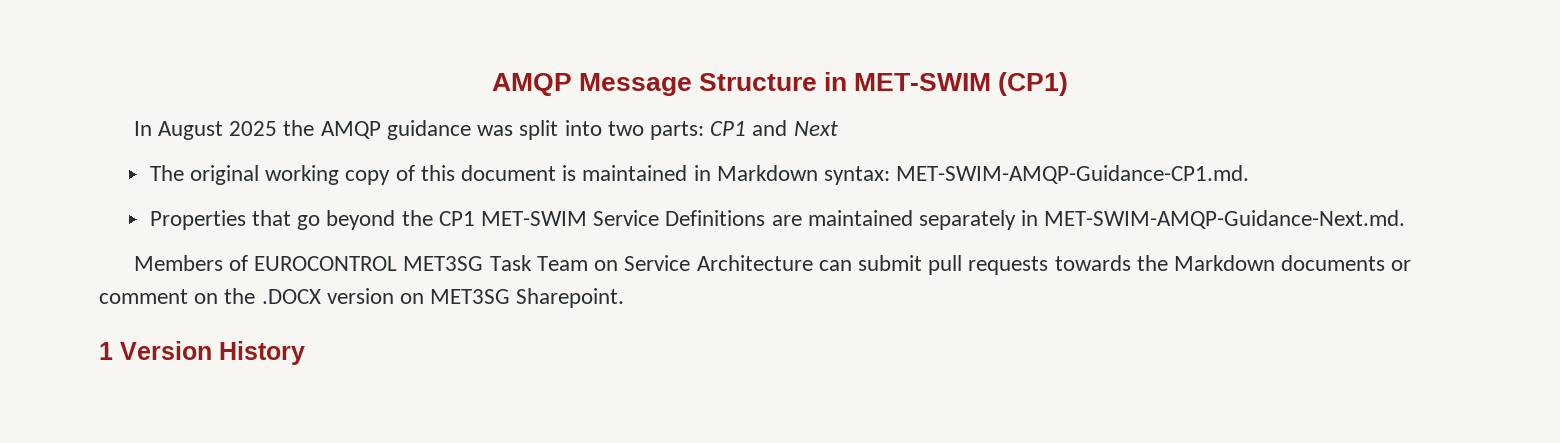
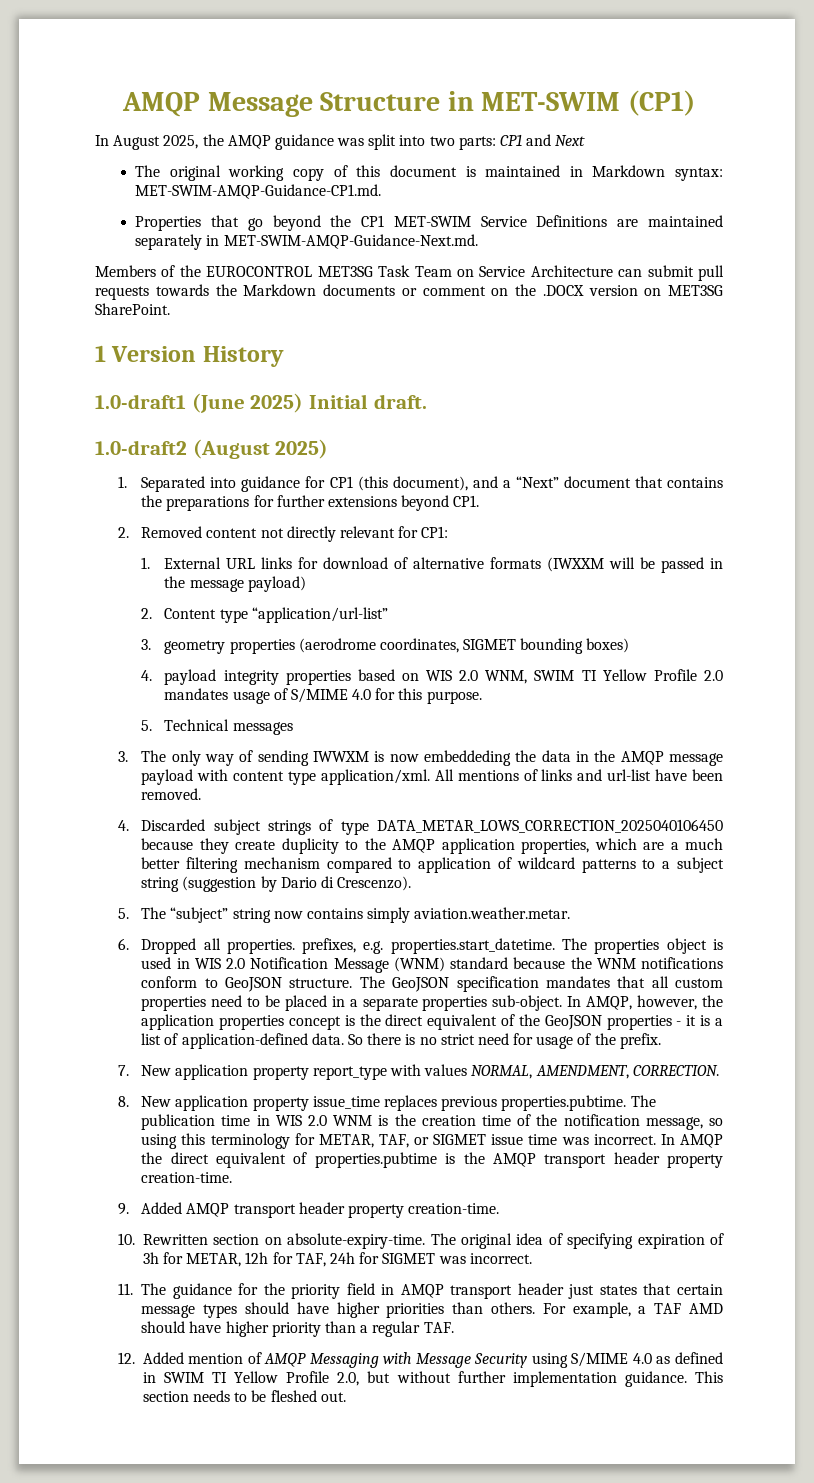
- In August 2025 the AMQP guidance was split into two parts: CP1 and Next
+ In August 2025, the AMQP guidance was split into two parts: CP1 and Next
- Members of EUROCONTROL MET3SG Task Team on Service Architecture can submit pull requests towards the Markdown documents or comment on the .DOCX version on MET3SG Sharepoint.
+ Members of the EUROCONTROL MET3SG Task Team on Service Architecture can submit pull requests towards the Markdown documents or comment on the .DOCX version on MET3SG SharePoint.
+ 1.0-draft1 (June 2025) Initial draft.
+ 1.0-draft2 (August 2025)
+ 1. Separated into guidance for CP1 (this document), and a “Next” document that contains the preparations for further extensions beyond CP1.
+ 2. Removed content not directly relevant for CP1:
+ 1. External URL links for download of alternative formats (IWXXM will be passed in the message payload)
+ 2. Content type “application/url-list”
+ 3. geometry properties (aerodrome coordinates, SIGMET bounding boxes)
+ 4. payload integrity properties based on WIS 2.0 WNM, SWIM TI Yellow Profile 2.0 mandates usage of S/MIME 4.0 for this purpose.
+ 5. Technical messages
+ 3. The only way of sending IWWXM is now embeddeding the data in the AMQP message payload with content type application/xml. All mentions of links and url-list have been removed.
+ 4. Discarded subject strings of type DATA_METAR_LOWS_CORRECTION_2025040106450 because they create duplicity to the AMQP application properties, which are a much better filtering mechanism compared to application of wildcard patterns to a subject string (suggestion by Dario di Crescenzo).
+ 5. The “subject” string now contains simply aviation.weather.metar.
+ 6. Dropped all properties. prefixes, e.g. properties.start_datetime. The properties object is used in WIS 2.0 Notification Message (WNM) standard because the WNM notifications conform to GeoJSON structure. The GeoJSON specification mandates that all custom properties need to be placed in a separate properties sub-object. In AMQP, however, the application properties concept is the direct equivalent of the GeoJSON properties - it is a list of application-defined data. So there is no strict need for usage of the prefix.
+ 7. New application property report_type with values NORMAL, AMENDMENT, CORRECTION.
+ 8. New application property issue_time replaces previous properties.pubtime. The publication time in WIS 2.0 WNM is the creation time of the notification message, so using this terminology for METAR, TAF, or SIGMET issue time was incorrect. In AMQP the direct equivalent of properties.pubtime is the AMQP transport header property creation-time.
+ 9. Added AMQP transport header property creation-time.
+ 10. Rewritten section on absolute-expiry-time. The original idea of specifying expiration of 3h for METAR, 12h for TAF, 24h for SIGMET was incorrect.
+ 11. The guidance for the priority field in AMQP transport header just states that certain message types should have higher priorities than others. For example, a TAF AMD should have higher priority than a regular TAF.
+ 12. Added mention of AMQP Messaging with Message Security using S/MIME 4.0 as defined in SWIM TI Yellow Profile 2.0, but without further implementation guidance. This section needs to be fleshed out.

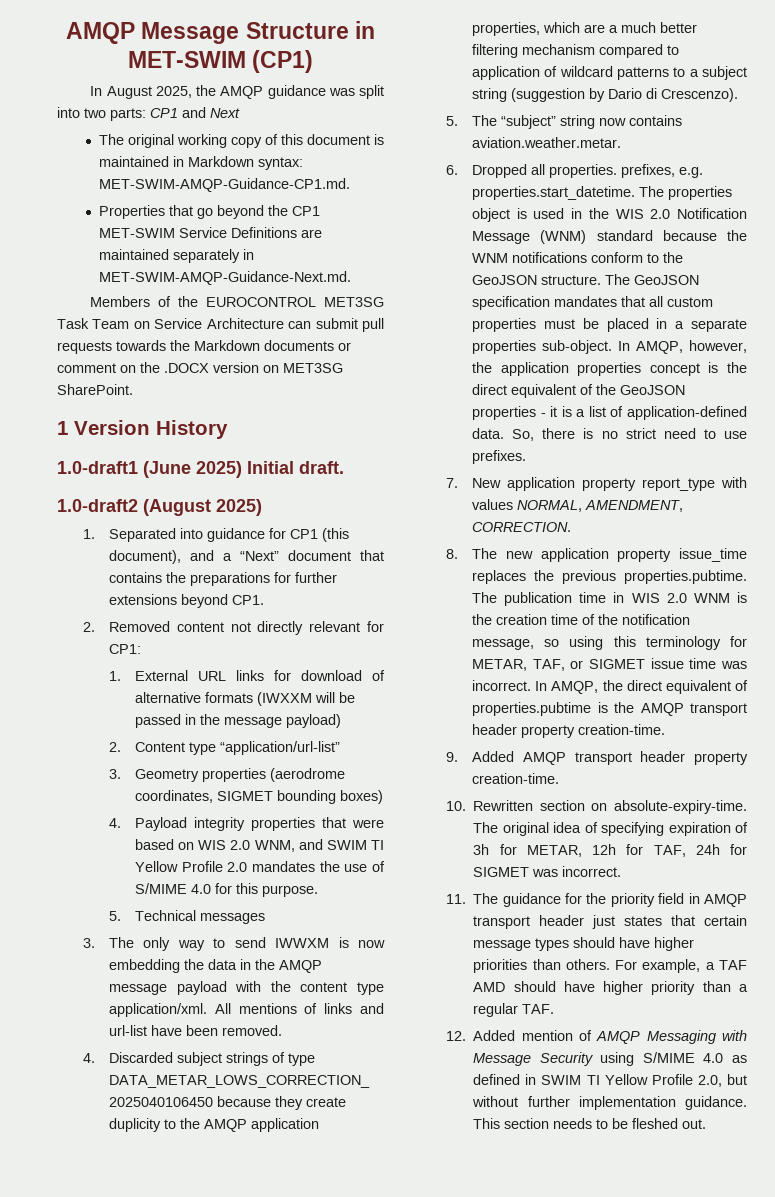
- 3. geometry properties (aerodrome coordinates, SIGMET bounding boxes)
+ 3. Geometry properties (aerodrome coordinates, SIGMET bounding boxes)
- 4. payload integrity properties based on WIS 2.0 WNM, SWIM TI Yellow Profile 2.0 mandates usage of S/MIME 4.0 for this purpose.
+ 4. Payload integrity properties that were based on WIS 2.0 WNM, and SWIM TI Yellow Profile 2.0 mandates the use of S/MIME 4.0 for this purpose.
- 3. The only way of sending IWWXM is now embeddeding the data in the AMQP message payload with content type application/xml.
+ 3. The only way to send IWWXM is now embedding the data in the AMQP message payload with the content type application/xml.
- 5. The “subject” string now contains simply aviation.weather.metar.
+ 5. The “subject” string now contains aviation.weather.metar.
- 6. Dropped all properties. prefixes, e.g. properties.start_datetime. The properties object is used in WIS 2.0 Notification Message (WNM) standard because the WNM notifications conform to GeoJSON structure.
+ 6. Dropped all properties. prefixes, e.g. properties.start_datetime. The properties object is used in the WIS 2.0 Notification Message (WNM) standard because the WNM notifications conform to the GeoJSON structure.
- The GeoJSON specification mandates that all custom properties need to be placed in a separate properties sub-object.
+ The GeoJSON specification mandates that all custom properties must be placed in a separate properties sub-object.
- So there is no strict need for usage of the prefix.
+ So, there is no strict need to use prefixes.
- 8. New application property issue_time replaces previous properties.pubtime. The publication time in WIS 2.0 WNM is the creation time of the notification message, so using this terminology for METAR, TAF, or SIGMET issue time was incorrect.
+ 8. The new application property issue_time replaces the previous properties.pubtime. The publication time in WIS 2.0 WNM is the creation time of the notification message, so using this terminology for METAR, TAF, or SIGMET issue time was incorrect.
- In AMQP the direct equivalent of properties.pubtime is the AMQP transport header property creation-time.
+ In AMQP, the direct equivalent of properties.pubtime is the AMQP transport header property creation-time.

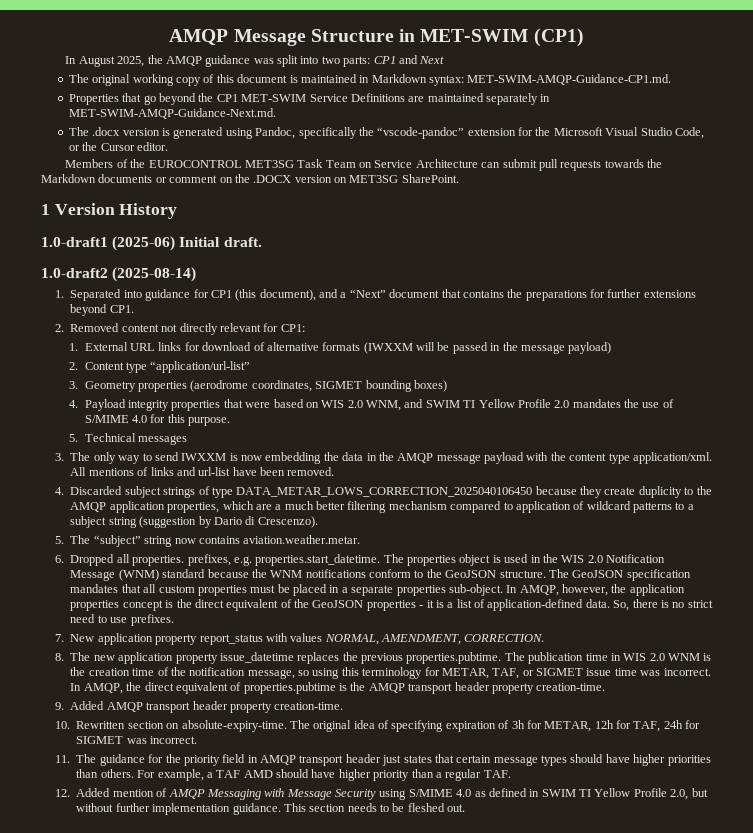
+ The .docx version is generated using Pandoc, specifically the “vscode-pandoc” extension for the Microsoft Visual Studio Code, or the Cursor editor.
- 1.0-draft1 (June 2025) Initial draft.
+ 1.0-draft1 (2025-06) Initial draft.
- 1.0-draft2 (August 2025)
+ 1.0-draft2 (2025-08-14)
- 3. The only way to send IWWXM is now embedding the data in the AMQP message payload with the content type application/xml.
+ 3. The only way to send IWXXM is now embedding the data in the AMQP message payload with the content type application/xml.
- 7. New application property report_type with values NORMAL, AMENDMENT, CORRECTION.
+ 7. New application property report_status with values NORMAL, AMENDMENT, CORRECTION.
- 8. The new application property issue_time replaces the previous properties.pubtime. The publication time in WIS 2.0 WNM is the creation time of the notification message, so using this terminology for METAR, TAF, or SIGMET issue time was incorrect.
+ 8. The new application property issue_datetime replaces the previous properties.pubtime. The publication time in WIS 2.0 WNM is the creation time of the notification message, so using this terminology for METAR, TAF, or SIGMET issue time was incorrect.

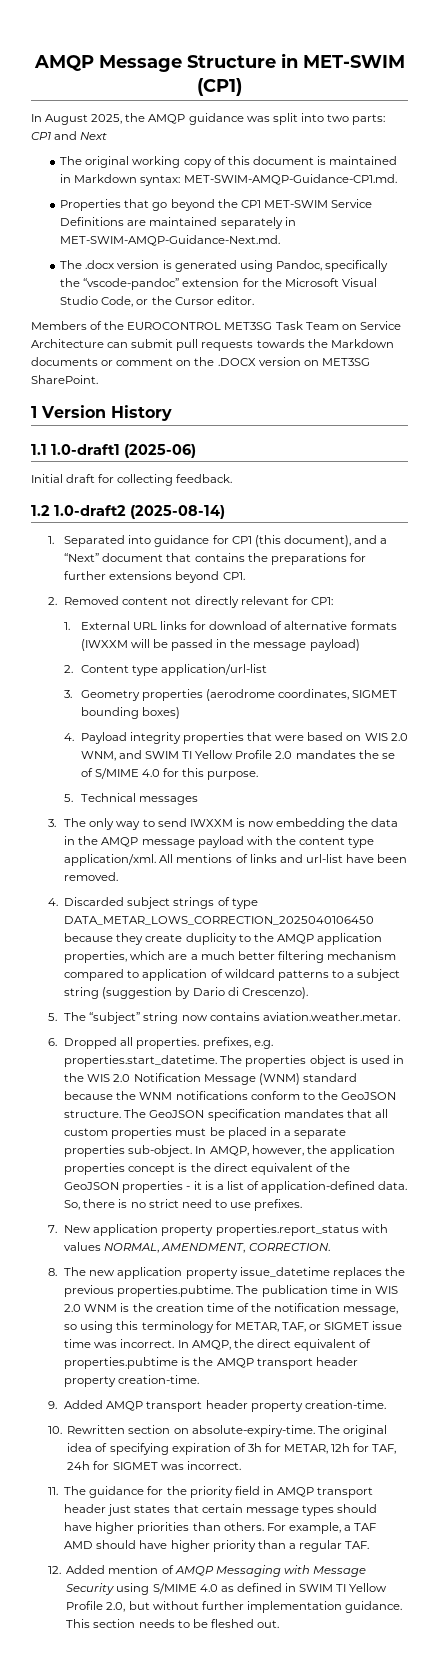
- 1.0-draft1 (2025-06) Initial draft.
- 1.0-draft2 (2025-08-14)
+ 1.1 1.0-draft1 (2025-06)
+ Initial draft for collecting feedback.
+ 1.2 1.0-draft2 (2025-08-14)
- 2. Content type “application/url-list”
+ 2. Content type application/url-list
- 4. Payload integrity properties that were based on WIS 2.0 WNM, and SWIM TI Yellow Profile 2.0 mandates the use of S/MIME 4.0 for this purpose.
+ 4. Payload integrity properties that were based on WIS 2.0 WNM, and SWIM TI Yellow Profile 2.0 mandates the se of S/MIME 4.0 for this purpose.
- 7. New application property report_status with values NORMAL, AMENDMENT, CORRECTION.
+ 7. New application property properties.report_status with values NORMAL, AMENDMENT, CORRECTION.

